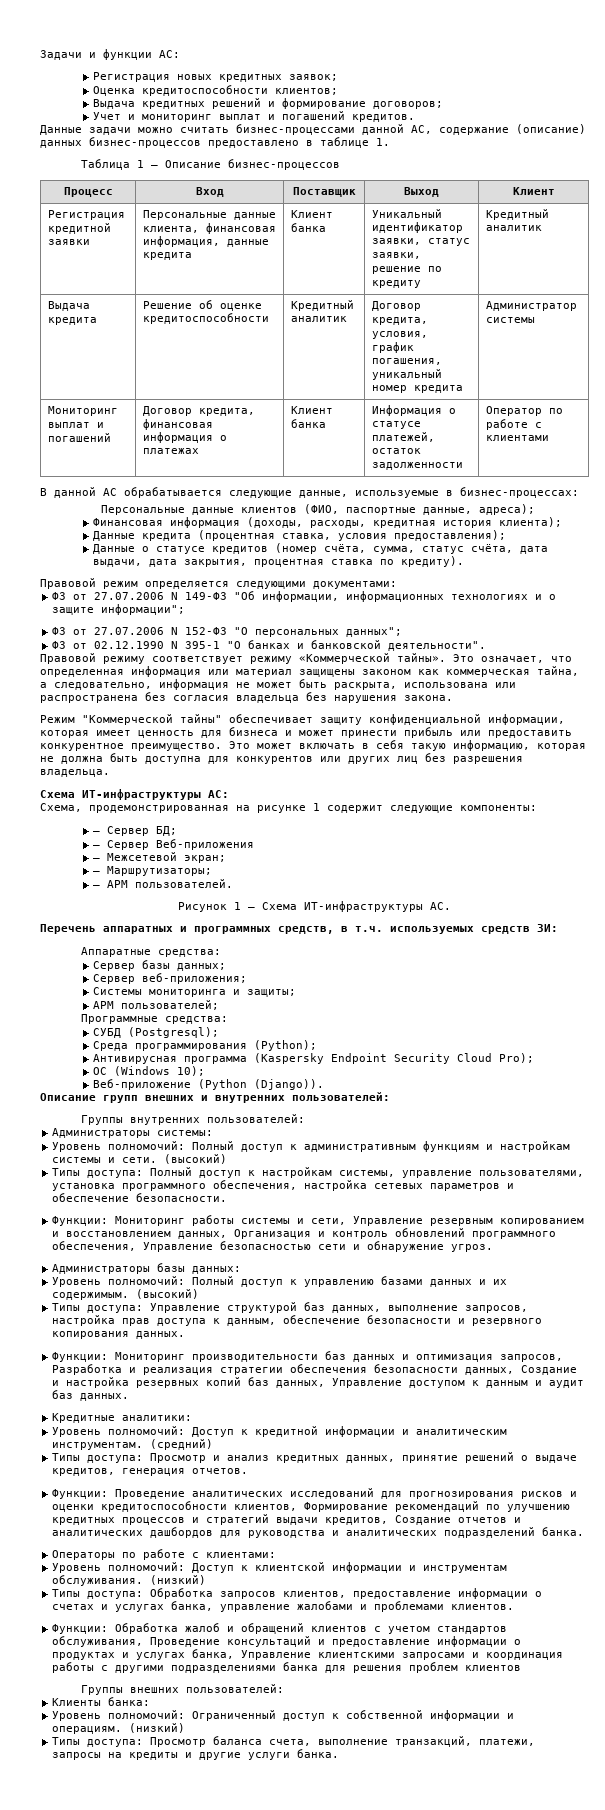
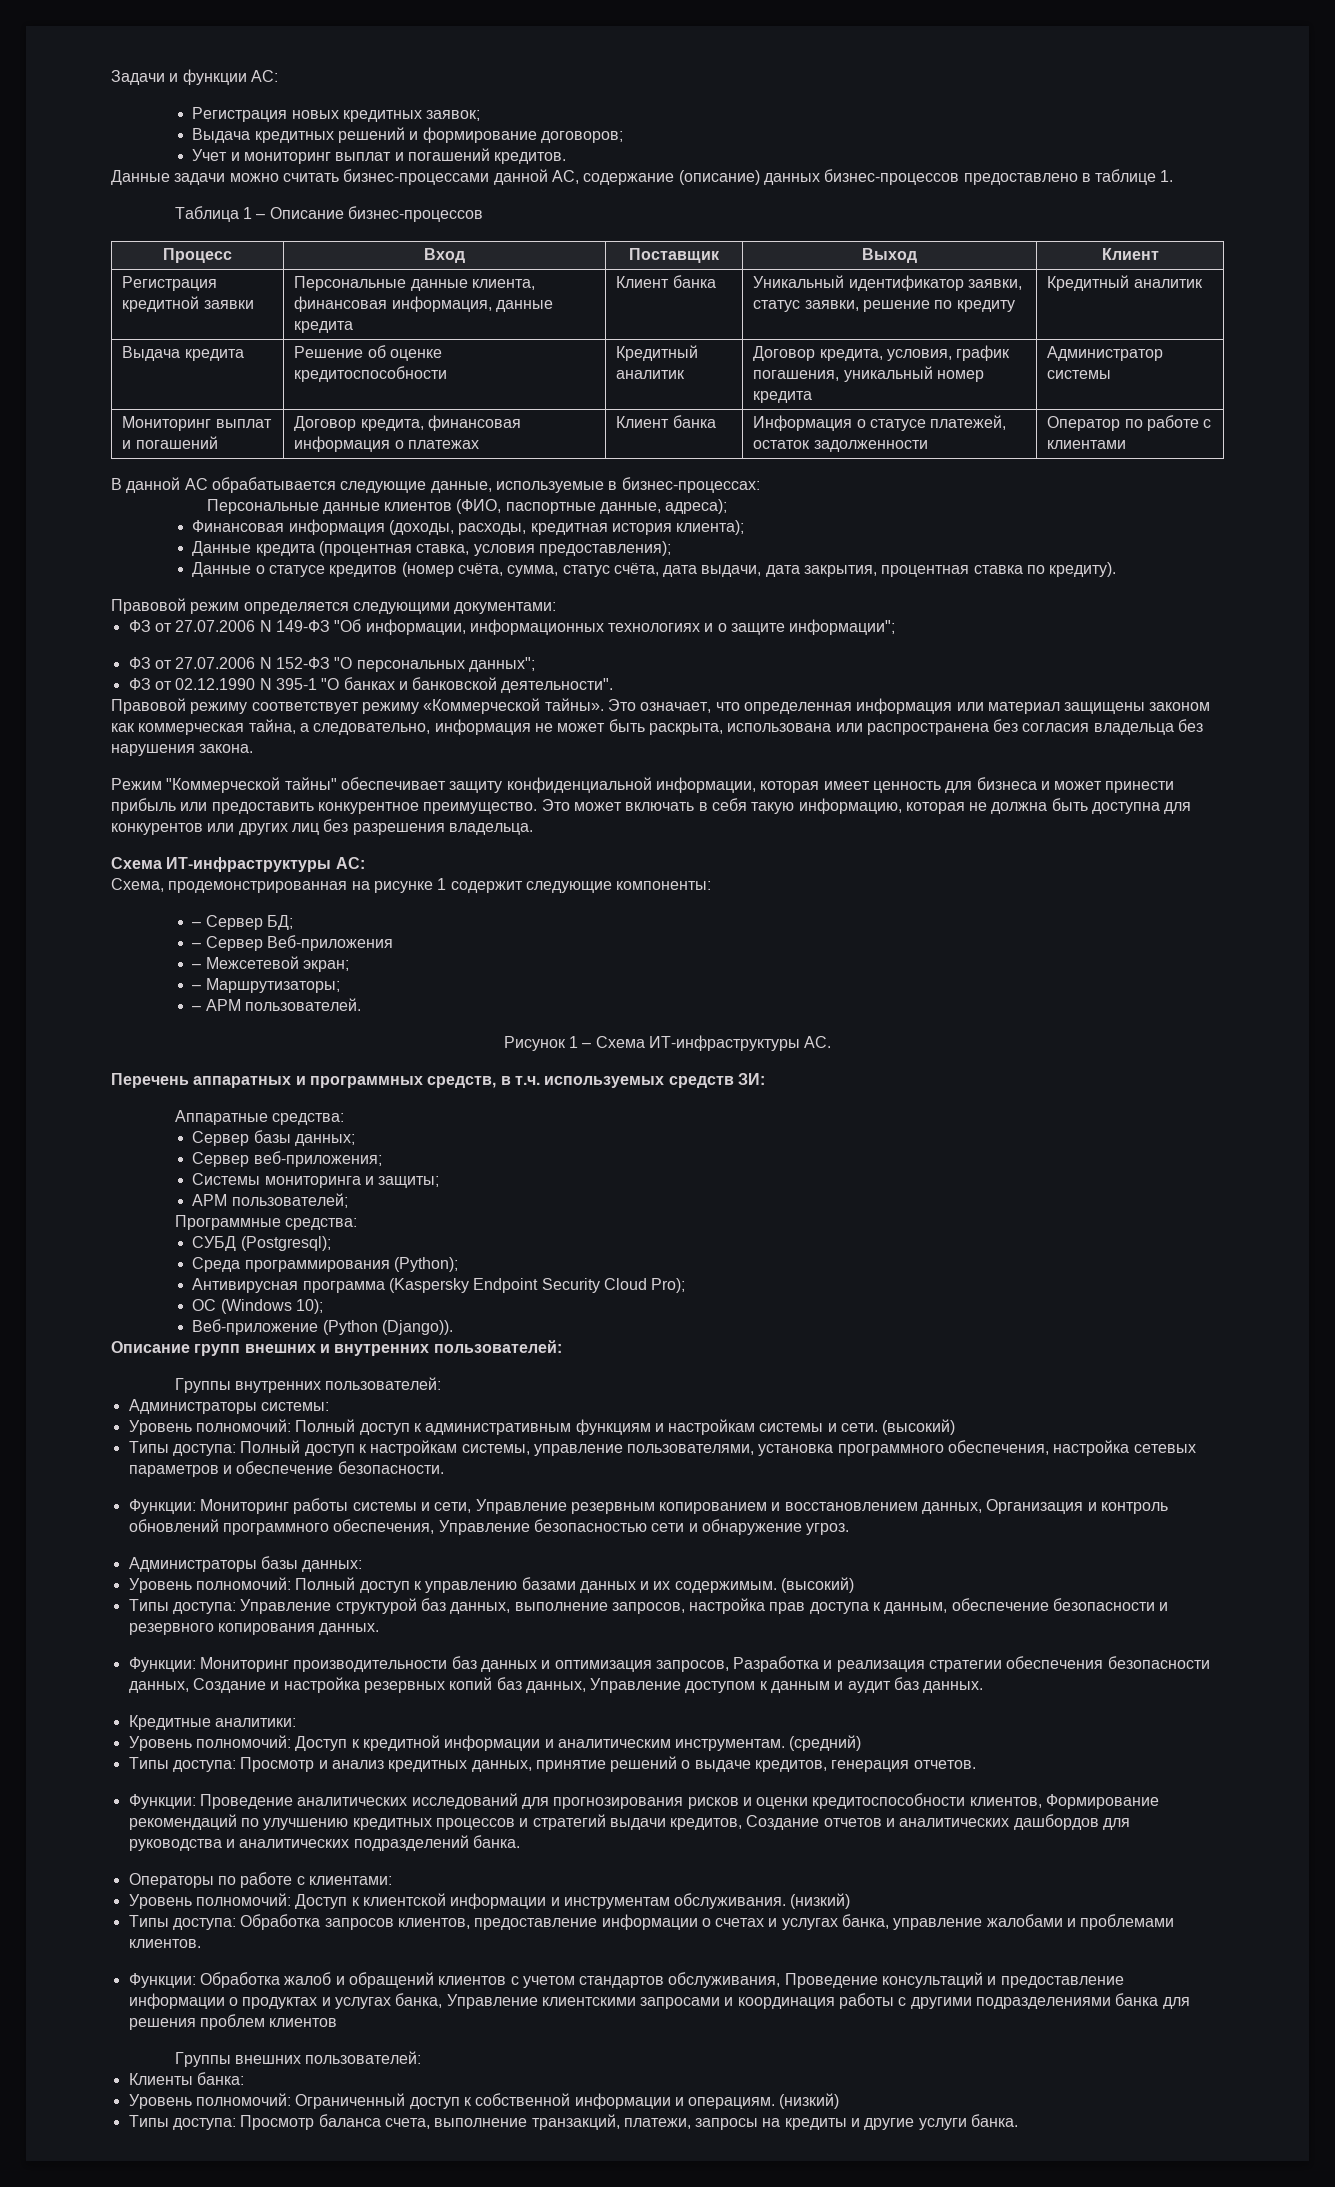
- Оценка кредитоспособности клиентов;

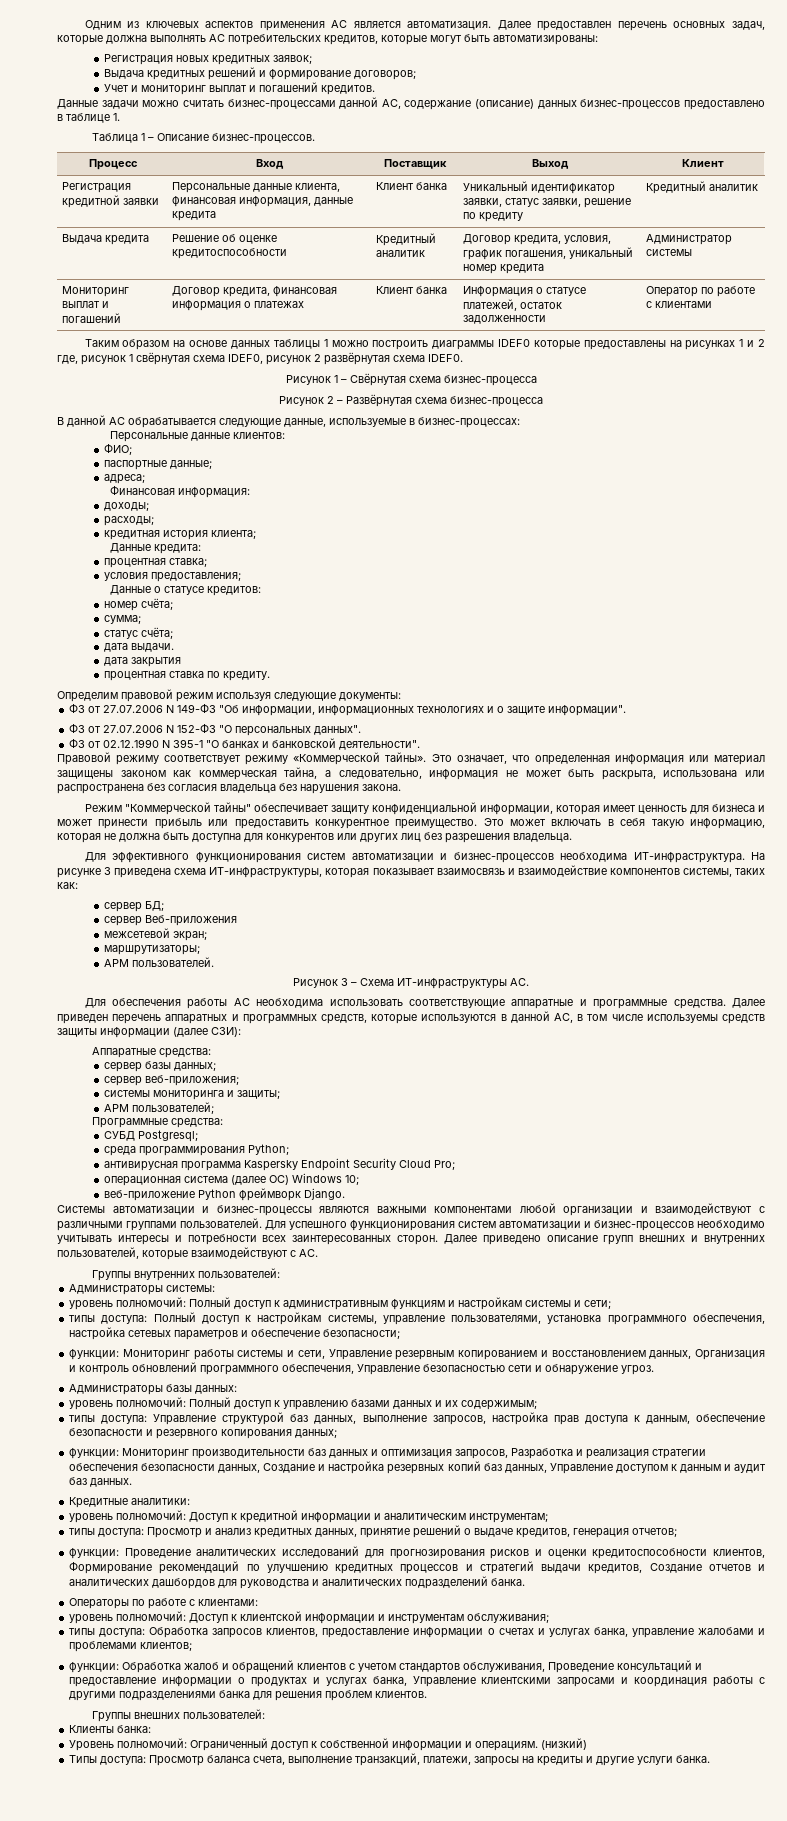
- Задачи и функции АС:
+ Одним из ключевых аспектов применения АС является автоматизация. Далее предоставлен перечень основных задач, которые должна выполнять АС потребительских кредитов, которые могут быть автоматизированы:
- Таблица 1 – Описание бизнес-процессов
+ Таблица 1 – Описание бизнес-процессов.
+ Таким образом на основе данных таблицы 1 можно построить диаграммы IDEF0 которые предоставлены на рисунках 1 и 2 где, рисунок 1 свёрнутая схема IDEF0, рисунок 2 развёрнутая схема IDEF0.
+ Рисунок 1 – Свёрнутая схема бизнес-процесса
+ Рисунок 2 – Развёрнутая схема бизнес-процесса
- Персональные данные клиентов (ФИО, паспортные данные, адреса);
- Финансовая информация (доходы, расходы, кредитная история клиента);
- Данные кредита (процентная ставка, условия предоставления);
- Данные о статусе кредитов (номер счёта, сумма, статус счёта, дата выдачи, дата закрытия, процентная ставка по кредиту).
- Правовой режим определяется следующими документами:
+ Персональные данные клиентов:
+ ФИО;
+ паспортные данные;
+ адреса;
+ Финансовая информация:
+ доходы;
+ расходы;
+ кредитная история клиента;
+ Данные кредита:
+ процентная ставка;
+ условия предоставления;
+ Данные о статусе кредитов:
+ номер счёта;
+ сумма;
+ статус счёта;
+ дата выдачи.
+ дата закрытия
+ процентная ставка по кредиту.
+ Определим правовой режим используя следующие документы:
- ФЗ от 27.07.2006 N 149-ФЗ "Об информации, информационных технологиях и о защите информации";
+ ФЗ от 27.07.2006 N 149-ФЗ "Об информации, информационных технологиях и о защите информации".
- ФЗ от 27.07.2006 N 152-ФЗ "О персональных данных";
+ ФЗ от 27.07.2006 N 152-ФЗ "О персональных данных".
- Схема ИТ-инфраструктуры АС:
- Схема, продемонстрированная на рисунке 1 содержит следующие компоненты:
- – Сервер БД;
+ Для эффективного функционирования систем автоматизации и бизнес-процессов необходима ИТ-инфраструктура. На рисунке 3 приведена схема ИТ-инфраструктуры, которая показывает взаимосвязь и взаимодействие компонентов системы, таких как:
+ сервер БД;
- – Сервер Веб-приложения
+ сервер Веб-приложения
- – Межсетевой экран;
+ межсетевой экран;
- – Маршрутизаторы;
- – АРМ пользователей.
+ маршрутизаторы;
+ АРМ пользователей.
- Рисунок 1 – Схема ИТ-инфраструктуры АС.
+ Рисунок 3 – Схема ИТ-инфраструктуры АС.
- Перечень аппаратных и программных средств, в т.ч. используемых средств ЗИ:
+ Для обеспечения работы АС необходима использовать соответствующие аппаратные и программные средства. Далее приведен перечень аппаратных и программных средств, которые используются в данной АС, в том числе используемы средств защиты информации (далее СЗИ):
- Сервер базы данных;
+ сервер базы данных;
- Сервер веб-приложения;
+ сервер веб-приложения;
- Системы мониторинга и защиты;
+ системы мониторинга и защиты;
- СУБД (Postgresql);
- Среда программирования (Python);
- Антивирусная программа (Kaspersky Endpoint Security Cloud Pro);
- ОС (Windows 10);
- Веб-приложение (Python (Django)).
- Описание групп внешних и внутренних пользователей:
+ СУБД Postgresql;
+ среда программирования Python;
+ антивирусная программа Kaspersky Endpoint Security Cloud Pro;
+ операционная система (далее ОС) Windows 10;
+ веб-приложение Python фреймворк Django.
+ Системы автоматизации и бизнес-процессы являются важными компонентами любой организации и взаимодействуют с различными группами пользователей. Для успешного функционирования систем автоматизации и бизнес-процессов необходимо учитывать интересы и потребности всех заинтересованных сторон. Далее приведено описание групп внешних и внутренних пользователей, которые взаимодействуют с АС.
- Уровень полномочий: Полный доступ к административным функциям и настройкам системы и сети. (высокий)
- Типы доступа: Полный доступ к настройкам системы, управление пользователями, установка программного обеспечения, настройка сетевых параметров и обеспечение безопасности.
- Функции: Мониторинг работы системы и сети, Управление резервным копированием и восстановлением данных, Организация и контроль обновлений программного обеспечения, Управление безопасностью сети и обнаружение угроз.
+ уровень полномочий: Полный доступ к административным функциям и настройкам системы и сети;
+ типы доступа: Полный доступ к настройкам системы, управление пользователями, установка программного обеспечения, настройка сетевых параметров и обеспечение безопасности;
+ функции: Мониторинг работы системы и сети, Управление резервным копированием и восстановлением данных, Организация и контроль обновлений программного обеспечения, Управление безопасностью сети и обнаружение угроз.
- Уровень полномочий: Полный доступ к управлению базами данных и их содержимым. (высокий)
- Типы доступа: Управление структурой баз данных, выполнение запросов, настройка прав доступа к данным, обеспечение безопасности и резервного копирования данных.
- Функции: Мониторинг производительности баз данных и оптимизация запросов, Разработка и реализация стратегии обеспечения безопасности данных, Создание и настройка резервных копий баз данных, Управление доступом к данным и аудит баз данных.
+ уровень полномочий: Полный доступ к управлению базами данных и их содержимым;
+ типы доступа: Управление структурой баз данных, выполнение запросов, настройка прав доступа к данным, обеспечение безопасности и резервного копирования данных;
+ функции: Мониторинг производительности баз данных и оптимизация запросов, Разработка и реализация стратегии обеспечения безопасности данных, Создание и настройка резервных копий баз данных, Управление доступом к данным и аудит баз данных.
- Уровень полномочий: Доступ к кредитной информации и аналитическим инструментам. (средний)
- Типы доступа: Просмотр и анализ кредитных данных, принятие решений о выдаче кредитов, генерация отчетов.
- Функции: Проведение аналитических исследований для прогнозирования рисков и оценки кредитоспособности клиентов, Формирование рекомендаций по улучшению кредитных процессов и стратегий выдачи кредитов, Создание отчетов и аналитических дашбордов для руководства и аналитических подразделений банка.
+ уровень полномочий: Доступ к кредитной информации и аналитическим инструментам;
+ типы доступа: Просмотр и анализ кредитных данных, принятие решений о выдаче кредитов, генерация отчетов;
+ функции: Проведение аналитических исследований для прогнозирования рисков и оценки кредитоспособности клиентов, Формирование рекомендаций по улучшению кредитных процессов и стратегий выдачи кредитов, Создание отчетов и аналитических дашбордов для руководства и аналитических подразделений банка.
- Уровень полномочий: Доступ к клиентской информации и инструментам обслуживания. (низкий)
- Типы доступа: Обработка запросов клиентов, предоставление информации о счетах и услугах банка, управление жалобами и проблемами клиентов.
- Функции: Обработка жалоб и обращений клиентов с учетом стандартов обслуживания, Проведение консультаций и предоставление информации о продуктах и услугах банка, Управление клиентскими запросами и координация работы с другими подразделениями банка для решения проблем клиентов
+ уровень полномочий: Доступ к клиентской информации и инструментам обслуживания;
+ типы доступа: Обработка запросов клиентов, предоставление информации о счетах и услугах банка, управление жалобами и проблемами клиентов;
+ функции: Обработка жалоб и обращений клиентов с учетом стандартов обслуживания, Проведение консультаций и предоставление информации о продуктах и услугах банка, Управление клиентскими запросами и координация работы с другими подразделениями банка для решения проблем клиентов.

